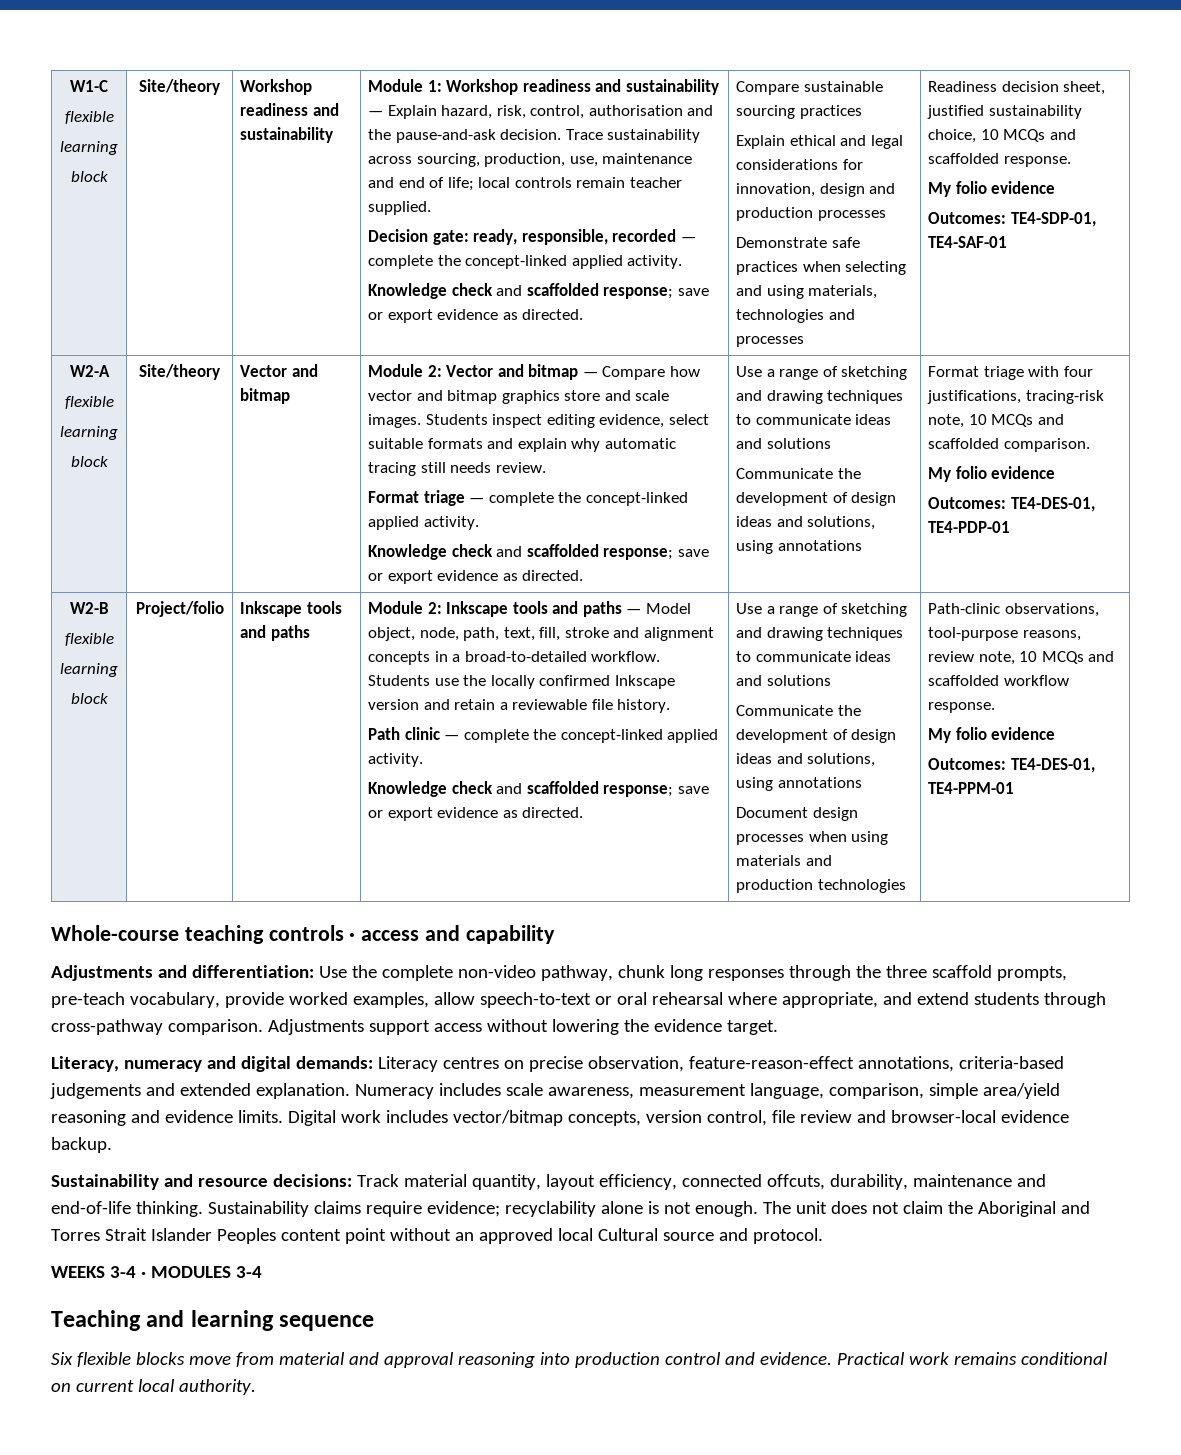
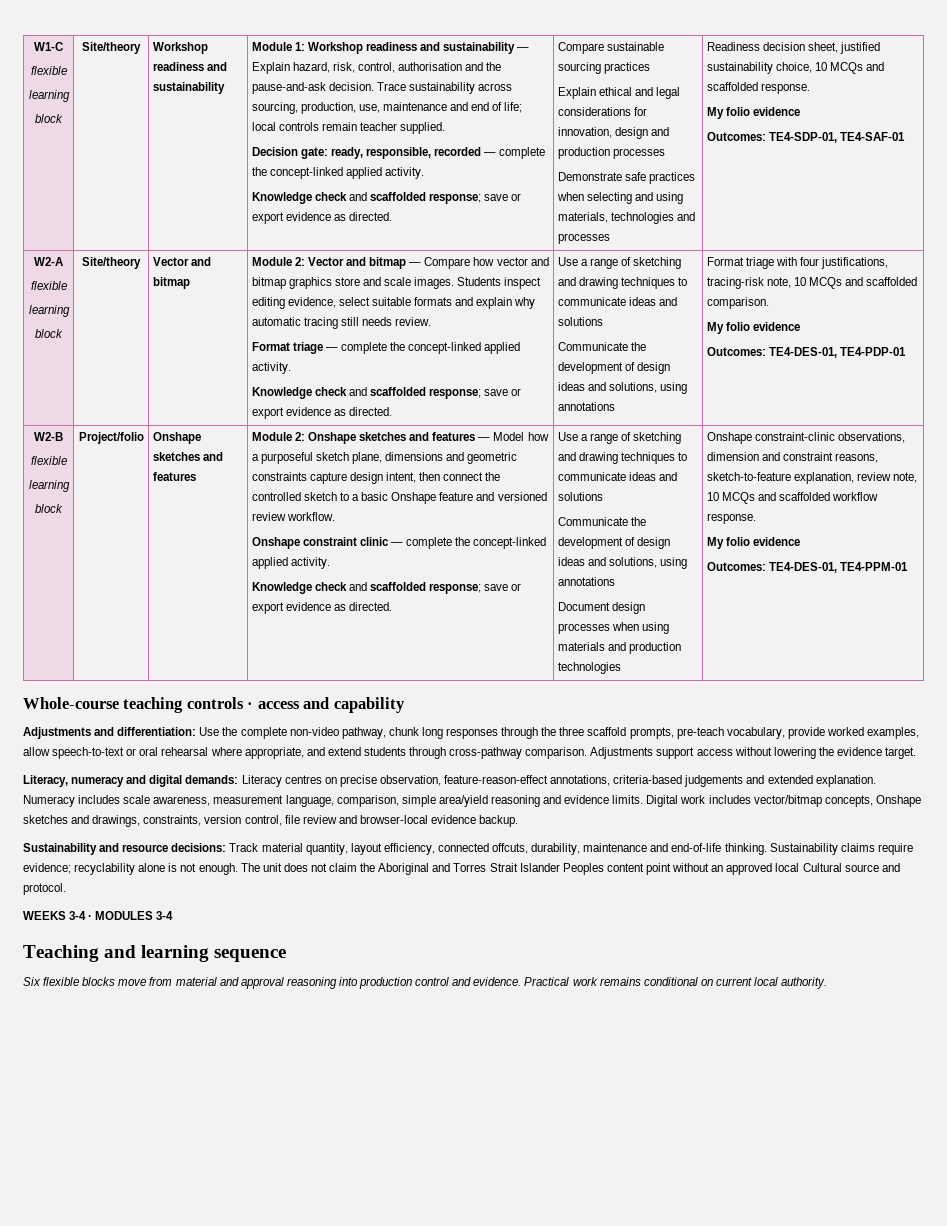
- Inkscape tools and paths | Module 2: Inkscape tools and paths — Model object, node, path, text, fill, stroke and alignment concepts in a broad-to-detailed workflow. Students use the locally confirmed Inkscape version and retain a reviewable file history.
- Path clinic — complete the concept-linked applied activity.
+ Onshape sketches and features | Module 2: Onshape sketches and features — Model how a purposeful sketch plane, dimensions and geometric constraints capture design intent, then connect the controlled sketch to a basic Onshape feature and versioned review workflow.
+ Onshape constraint clinic — complete the concept-linked applied activity.
- Path-clinic observations, tool-purpose reasons, review note, 10 MCQs and scaffolded workflow response.
+ Onshape constraint-clinic observations, dimension and constraint reasons, sketch-to-feature explanation, review note, 10 MCQs and scaffolded workflow response.
- Digital work includes vector/bitmap concepts, version control, file review and browser-local evidence backup.
+ Digital work includes vector/bitmap concepts, Onshape sketches and drawings, constraints, version control, file review and browser-local evidence backup.

